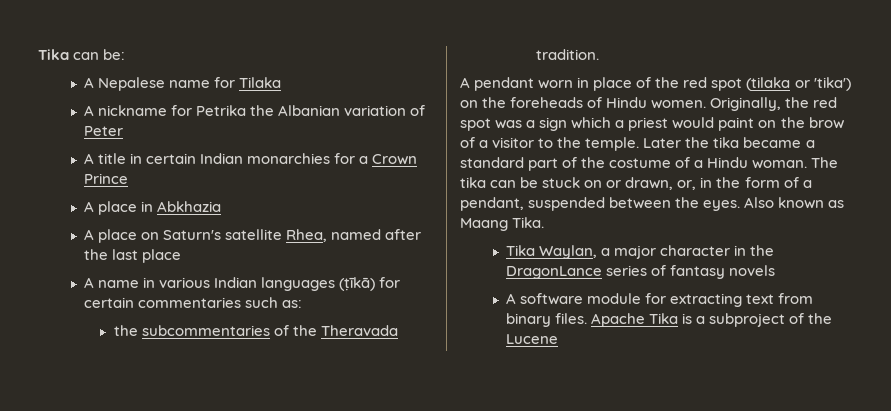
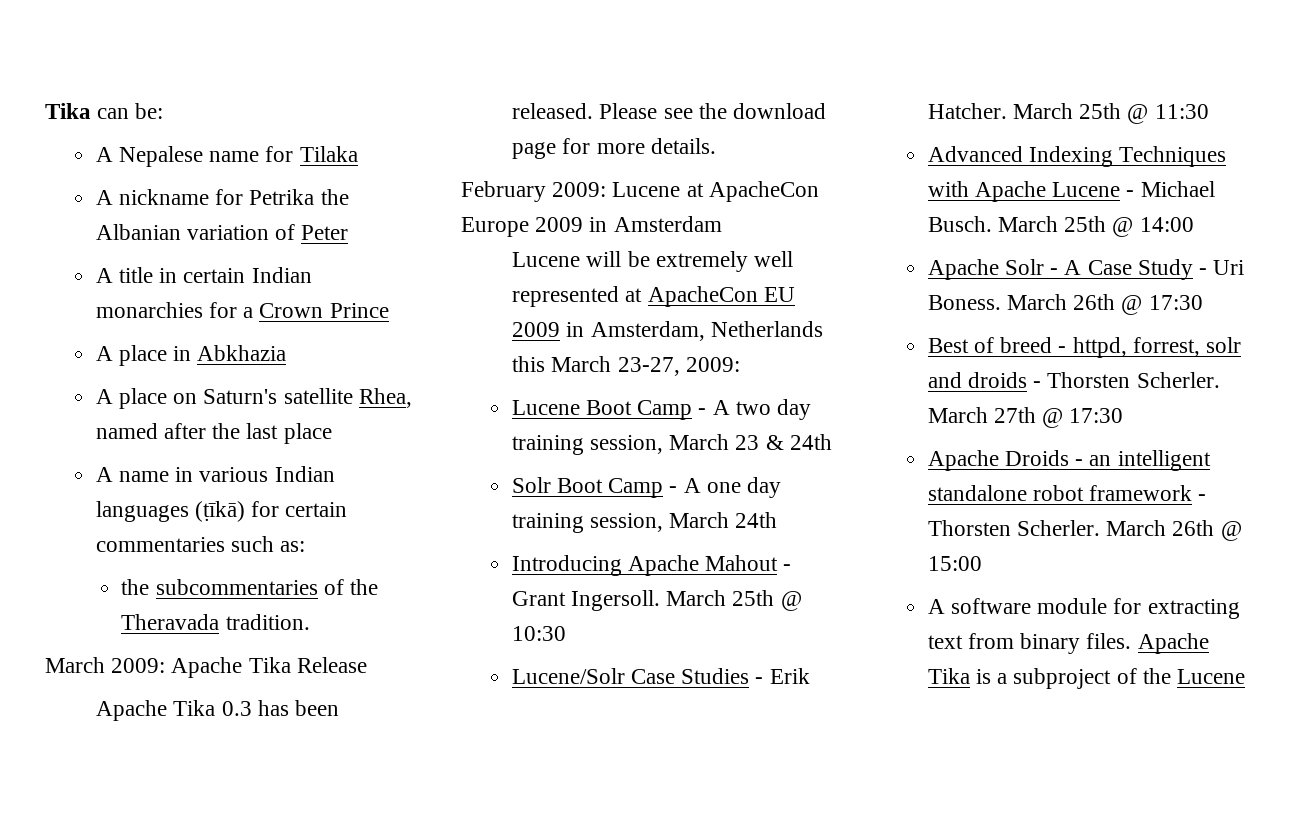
- A pendant worn in place of the red spot (tilaka or 'tika') on the foreheads of Hindu women. Originally, the red spot was a sign which a priest would paint on the brow of a visitor to the temple. Later the tika became a standard part of the costume of a Hindu woman. The tika can be stuck on or drawn, or, in the form of a pendant, suspended between the eyes. Also known as Maang Tika.
- Tika Waylan, a major character in the DragonLance series of fantasy novels
+ March 2009: Apache Tika Release
+ Apache Tika 0.3 has been released. Please see the download page for more details.
+ February 2009: Lucene at ApacheCon Europe 2009 in Amsterdam
+ Lucene will be extremely well represented at ApacheCon EU 2009 in Amsterdam, Netherlands this March 23-27, 2009:
+ Lucene Boot Camp - A two day training session, March 23 & 24th
+ Solr Boot Camp - A one day training session, March 24th
+ Introducing Apache Mahout - Grant Ingersoll. March 25th @ 10:30
+ Lucene/Solr Case Studies - Erik Hatcher. March 25th @ 11:30
+ Advanced Indexing Techniques with Apache Lucene - Michael Busch. March 25th @ 14:00
+ Apache Solr - A Case Study - Uri Boness. March 26th @ 17:30
+ Best of breed - httpd, forrest, solr and droids - Thorsten Scherler. March 27th @ 17:30
+ Apache Droids - an intelligent standalone robot framework - Thorsten Scherler. March 26th @ 15:00

